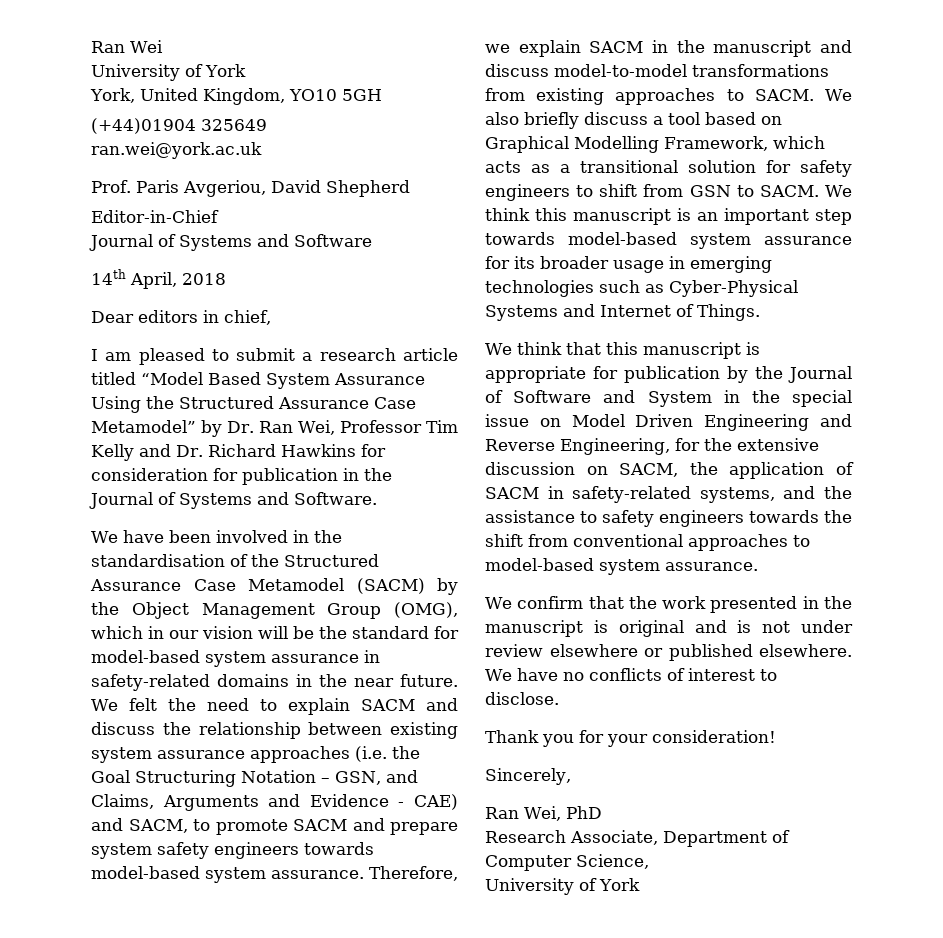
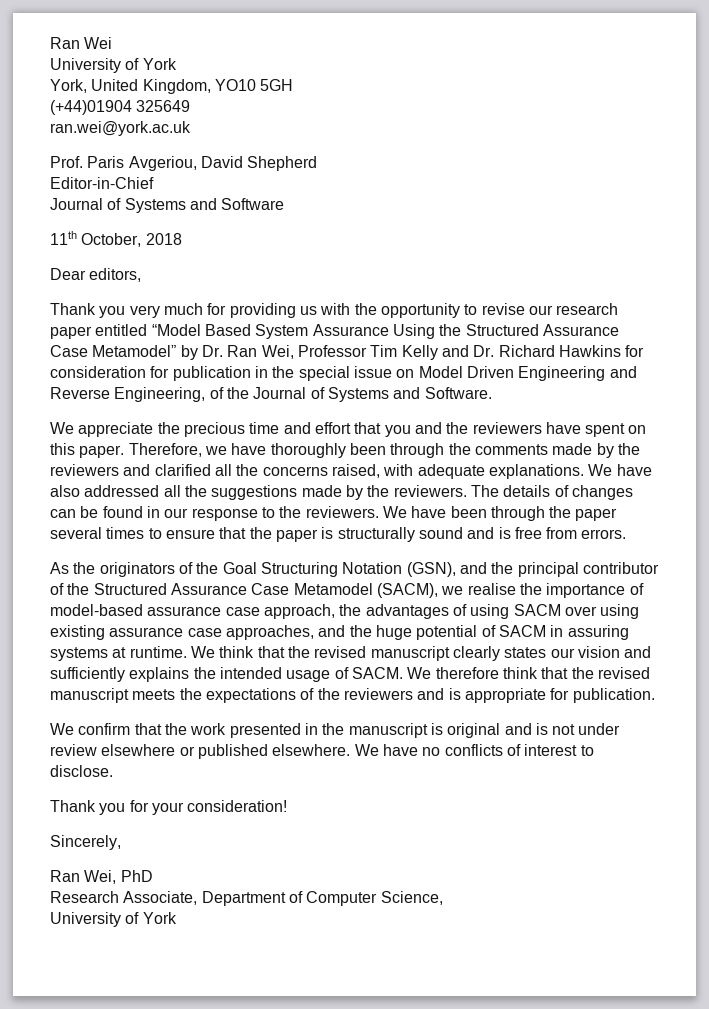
- 14th April, 2018
+ 11th October, 2018
- Dear editors in chief,
- I am pleased to submit a research article titled “Model Based System Assurance Using the Structured Assurance Case Metamodel” by Dr. Ran Wei, Professor Tim Kelly and Dr. Richard Hawkins for consideration for publication in the Journal of Systems and Software.
- We have been involved in the standardisation of the Structured Assurance Case Metamodel (SACM) by the Object Management Group (OMG), which in our vision will be the standard for model-based system assurance in safety-related domains in the near future. We felt the need to explain SACM and discuss the relationship between existing system assurance approaches (i.e. the Goal Structuring Notation – GSN, and Claims, Arguments and Evidence - CAE) and SACM, to promote SACM and prepare system safety engineers towards model-based system assurance. Therefore, we explain SACM in the manuscript and discuss model-to-model transformations from existing approaches to SACM. We also briefly discuss a tool based on Graphical Modelling Framework, which acts as a transitional solution for safety engineers to shift from GSN to SACM. We think this manuscript is an important step towards model-based system assurance for its broader usage in emerging technologies such as Cyber-Physical Systems and Internet of Things.
- We think that this manuscript is appropriate for publication by the Journal of Software and System in the special issue on Model Driven Engineering and Reverse Engineering, for the extensive discussion on SACM, the application of SACM in safety-related systems, and the assistance to safety engineers towards the shift from conventional approaches to model-based system assurance.
+ Dear editors,
+ Thank you very much for providing us with the opportunity to revise our research paper entitled “Model Based System Assurance Using the Structured Assurance Case Metamodel” by Dr. Ran Wei, Professor Tim Kelly and Dr. Richard Hawkins for consideration for publication in the special issue on Model Driven Engineering and Reverse Engineering, of the Journal of Systems and Software.
+ We appreciate the precious time and effort that you and the reviewers have spent on this paper. Therefore, we have thoroughly been through the comments made by the reviewers and clarified all the concerns raised, with adequate explanations. We have also addressed all the suggestions made by the reviewers. The details of changes can be found in our response to the reviewers. We have been through the paper several times to ensure that the paper is structurally sound and is free from errors.
+ As the originators of the Goal Structuring Notation (GSN), and the principal contributor of the Structured Assurance Case Metamodel (SACM), we realise the importance of model-based assurance case approach, the advantages of using SACM over using existing assurance case approaches, and the huge potential of SACM in assuring systems at runtime. We think that the revised manuscript clearly states our vision and sufficiently explains the intended usage of SACM. We therefore think that the revised manuscript meets the expectations of the reviewers and is appropriate for publication.

